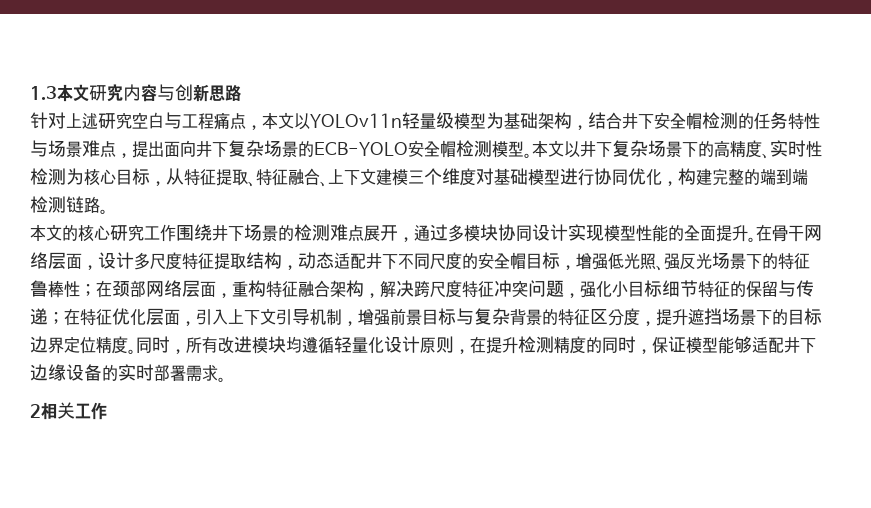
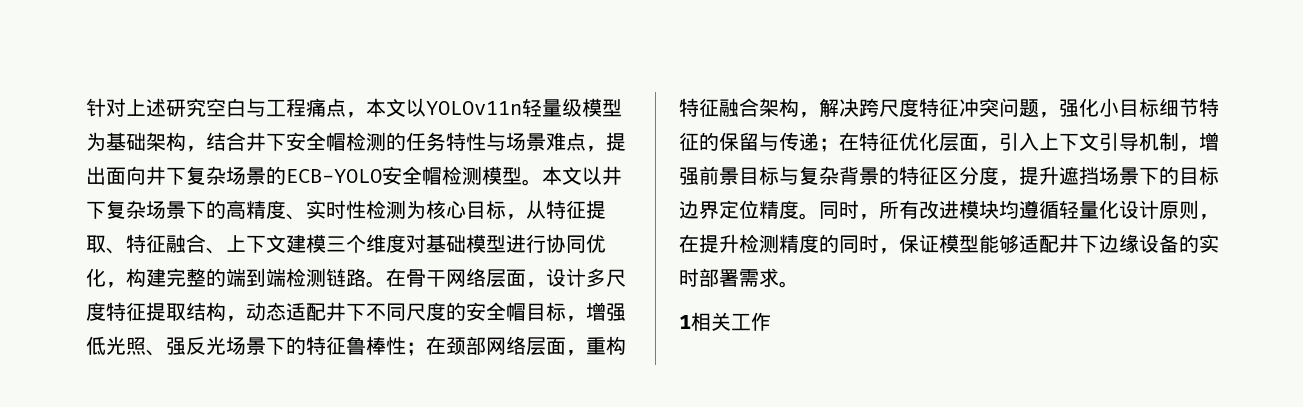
- 1.3本文研究内容与创新思路
- 本文以井下复杂场景下的高精度、实时性检测为核心目标，从特征提取、特征融合、上下文建模三个维度对基础模型进行协同优化，构建完整的端到端检测链路。
- 本文的核心研究工作围绕井下场景的检测难点展开，通过多模块协同设计实现模型性能的全面提升。在骨干网络层面，设计多尺度特征提取结构，动态适配井下不同尺度的安全帽目标，增强低光照、强反光场景下的特征鲁棒性；
+ 本文以井下复杂场景下的高精度、实时性检测为核心目标，从特征提取、特征融合、上下文建模三个维度对基础模型进行协同优化，构建完整的端到端检测链路。在骨干网络层面，设计多尺度特征提取结构，动态适配井下不同尺度的安全帽目标，增强低光照、强反光场景下的特征鲁棒性；
- 2相关工作
+ 1相关工作

